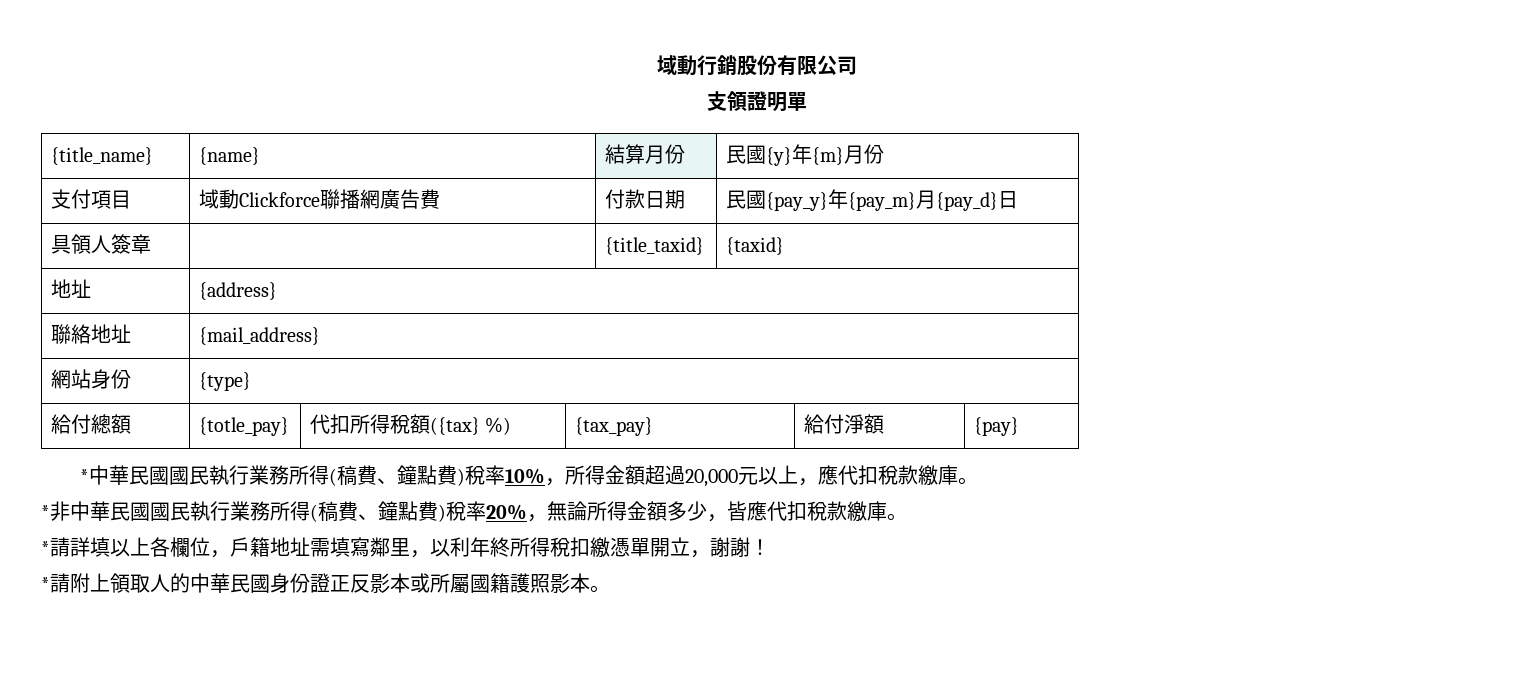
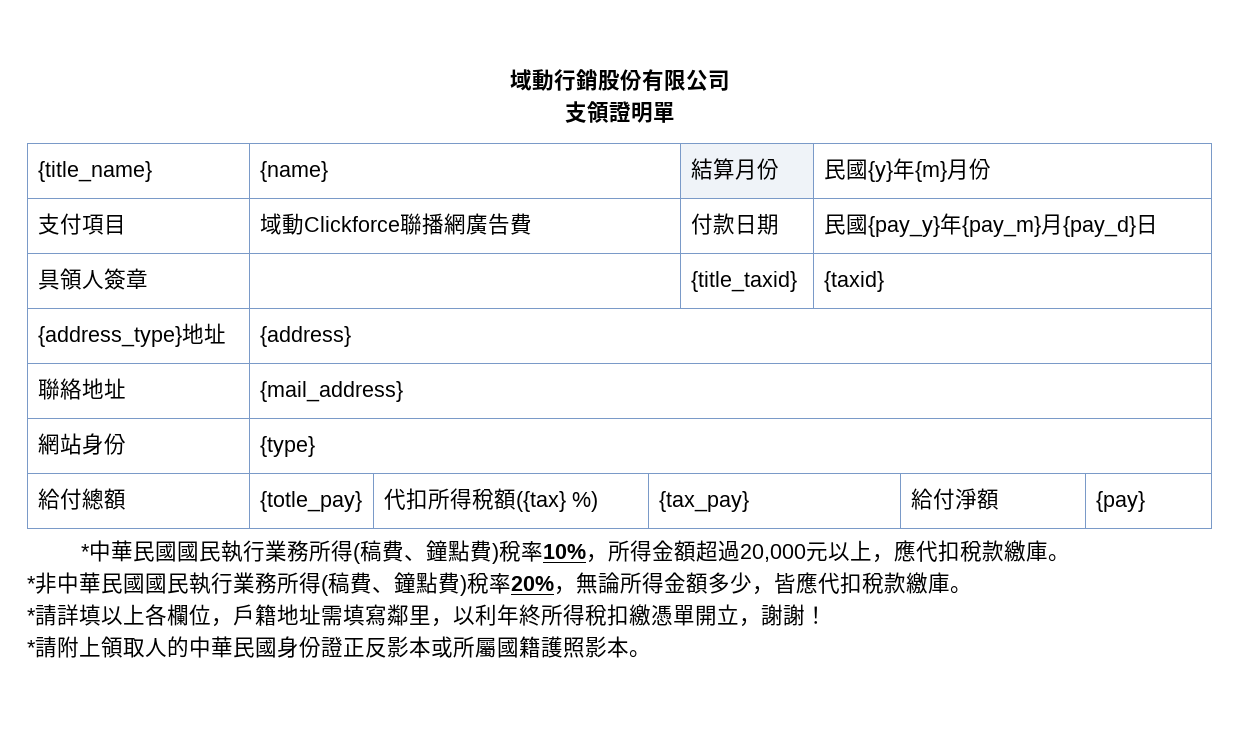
- 地址 | {address}
+ {address_type}地址 | {address}

